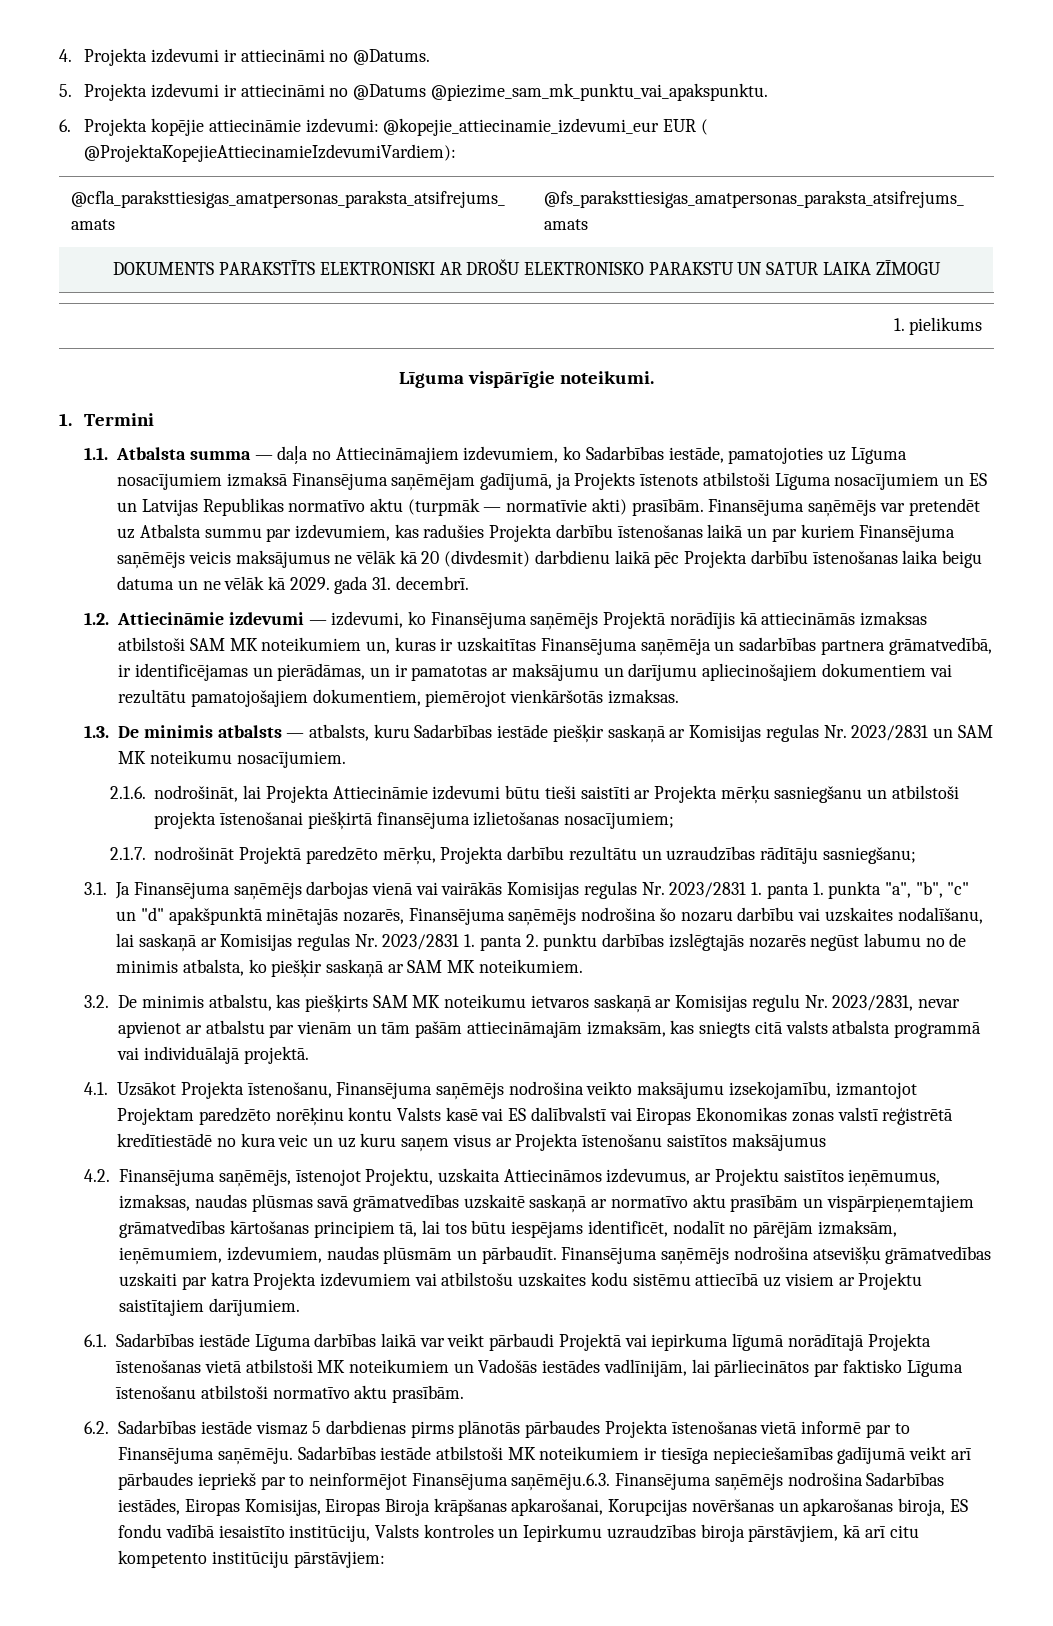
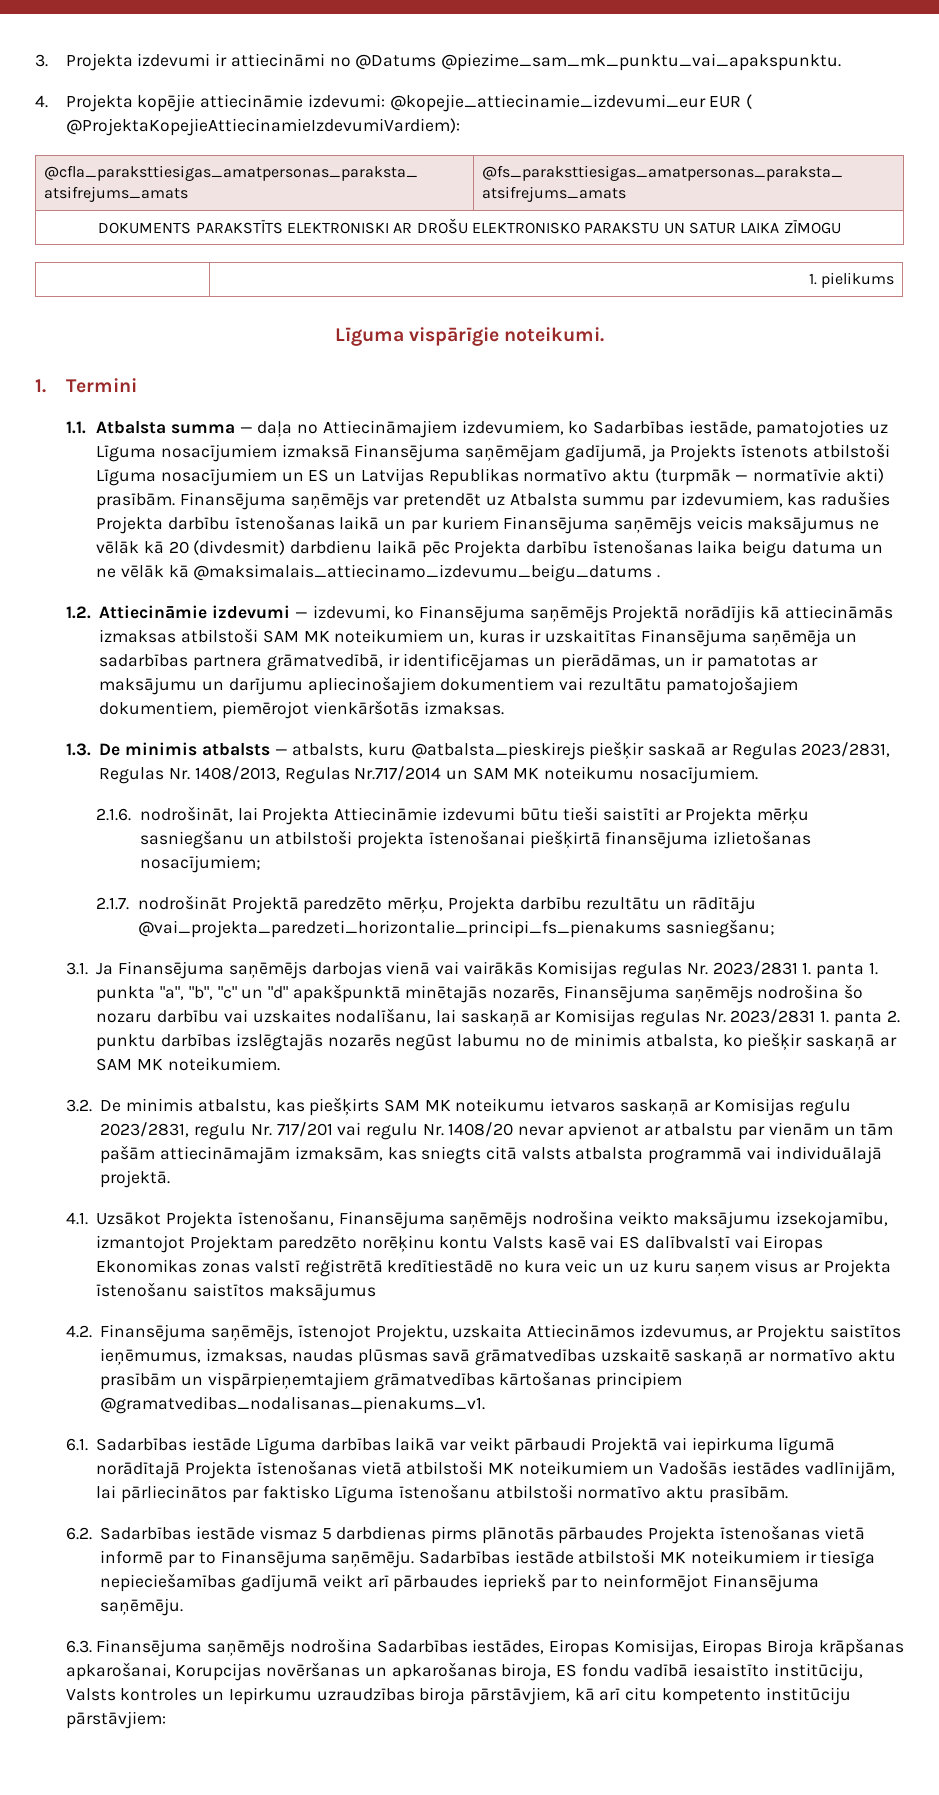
- 4. Projekta izdevumi ir attiecināmi no @Datums.
- 5. Projekta izdevumi ir attiecināmi no @Datums @piezime_sam_mk_punktu_vai_apakspunktu.
+ 3. Projekta izdevumi ir attiecināmi no @Datums @piezime_sam_mk_punktu_vai_apakspunktu.
- 6. Projekta kopējie attiecināmie izdevumi: @kopejie_attiecinamie_izdevumi_eur EUR ( @ProjektaKopejieAttiecinamieIzdevumiVardiem):
+ 4. Projekta kopējie attiecināmie izdevumi: @kopejie_attiecinamie_izdevumi_eur EUR ( @ProjektaKopejieAttiecinamieIzdevumiVardiem):
- Finansējuma saņēmējs var pretendēt uz Atbalsta summu par izdevumiem, kas radušies Projekta darbību īstenošanas laikā un par kuriem Finansējuma saņēmējs veicis maksājumus ne vēlāk kā 20 (divdesmit) darbdienu laikā pēc Projekta darbību īstenošanas laika beigu datuma un ne vēlāk kā 2029. gada 31. decembrī.
+ Finansējuma saņēmējs var pretendēt uz Atbalsta summu par izdevumiem, kas radušies Projekta darbību īstenošanas laikā un par kuriem Finansējuma saņēmējs veicis maksājumus ne vēlāk kā 20 (divdesmit) darbdienu laikā pēc Projekta darbību īstenošanas laika beigu datuma un ne vēlāk kā @maksimalais_attiecinamo_izdevumu_beigu_datums .
- 1.3. De minimis atbalsts — atbalsts, kuru Sadarbības iestāde piešķir saskaņā ar Komisijas regulas Nr. 2023/2831 un SAM MK noteikumu nosacījumiem.
+ 1.3. De minimis atbalsts — atbalsts, kuru @atbalsta_pieskirejs piešķir saskaā ar Regulas 2023/2831, Regulas Nr. 1408/2013, Regulas Nr.717/2014 un SAM MK noteikumu nosacījumiem.
- 2.1.7. nodrošināt Projektā paredzēto mērķu, Projekta darbību rezultātu un uzraudzības rādītāju sasniegšanu;
+ 2.1.7. nodrošināt Projektā paredzēto mērķu, Projekta darbību rezultātu un rādītāju @vai_projekta_paredzeti_horizontalie_principi_fs_pienakums sasniegšanu;
- 3.2. De minimis atbalstu, kas piešķirts SAM MK noteikumu ietvaros saskaņā ar Komisijas regulu Nr. 2023/2831, nevar apvienot ar atbalstu par vienām un tām pašām attiecināmajām izmaksām, kas sniegts citā valsts atbalsta programmā vai individuālajā projektā.
+ 3.2. De minimis atbalstu, kas piešķirts SAM MK noteikumu ietvaros saskaņā ar Komisijas regulu 2023/2831, regulu Nr. 717/201 vai regulu Nr. 1408/20 nevar apvienot ar atbalstu par vienām un tām pašām attiecināmajām izmaksām, kas sniegts citā valsts atbalsta programmā vai individuālajā projektā.
- 4.2. Finansējuma saņēmējs, īstenojot Projektu, uzskaita Attiecināmos izdevumus, ar Projektu saistītos ieņēmumus, izmaksas, naudas plūsmas savā grāmatvedības uzskaitē saskaņā ar normatīvo aktu prasībām un vispārpieņemtajiem grāmatvedības kārtošanas principiem tā, lai tos būtu iespējams identificēt, nodalīt no pārējām izmaksām, ieņēmumiem, izdevumiem, naudas plūsmām un pārbaudīt. Finansējuma saņēmējs nodrošina atsevišķu grāmatvedības uzskaiti par katra Projekta izdevumiem vai atbilstošu uzskaites kodu sistēmu attiecībā uz visiem ar Projektu saistītajiem darījumiem.
+ 4.2. Finansējuma saņēmējs, īstenojot Projektu, uzskaita Attiecināmos izdevumus, ar Projektu saistītos ieņēmumus, izmaksas, naudas plūsmas savā grāmatvedības uzskaitē saskaņā ar normatīvo aktu prasībām un vispārpieņemtajiem grāmatvedības kārtošanas principiem @gramatvedibas_nodalisanas_pienakums_v1.
- Sadarbības iestāde atbilstoši MK noteikumiem ir tiesīga nepieciešamības gadījumā veikt arī pārbaudes iepriekš par to neinformējot Finansējuma saņēmēju.6.3. Finansējuma saņēmējs nodrošina Sadarbības iestādes, Eiropas Komisijas, Eiropas Biroja krāpšanas apkarošanai, Korupcijas novēršanas un apkarošanas biroja, ES fondu vadībā iesaistīto institūciju, Valsts kontroles un Iepirkumu uzraudzības biroja pārstāvjiem, kā arī citu kompetento institūciju pārstāvjiem:
+ Sadarbības iestāde atbilstoši MK noteikumiem ir tiesīga nepieciešamības gadījumā veikt arī pārbaudes iepriekš par to neinformējot Finansējuma saņēmēju.
+ 6.3. Finansējuma saņēmējs nodrošina Sadarbības iestādes, Eiropas Komisijas, Eiropas Biroja krāpšanas apkarošanai, Korupcijas novēršanas un apkarošanas biroja, ES fondu vadībā iesaistīto institūciju, Valsts kontroles un Iepirkumu uzraudzības biroja pārstāvjiem, kā arī citu kompetento institūciju pārstāvjiem:

